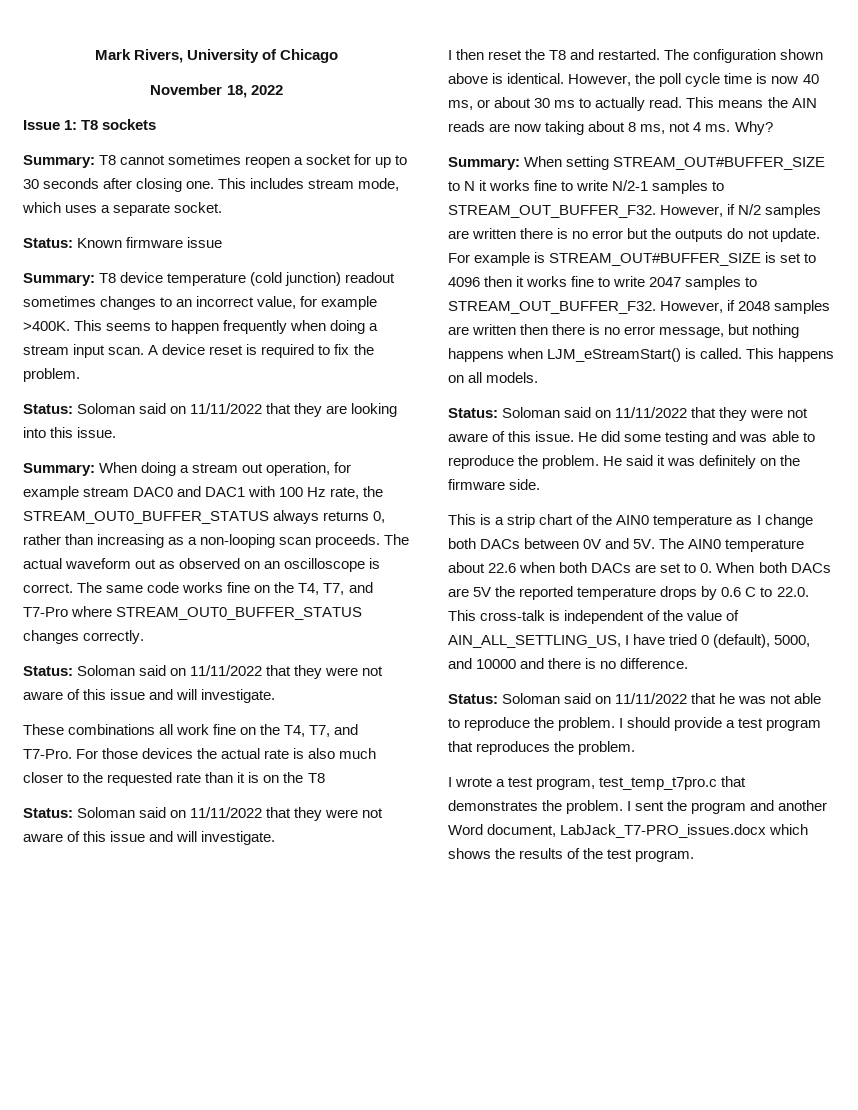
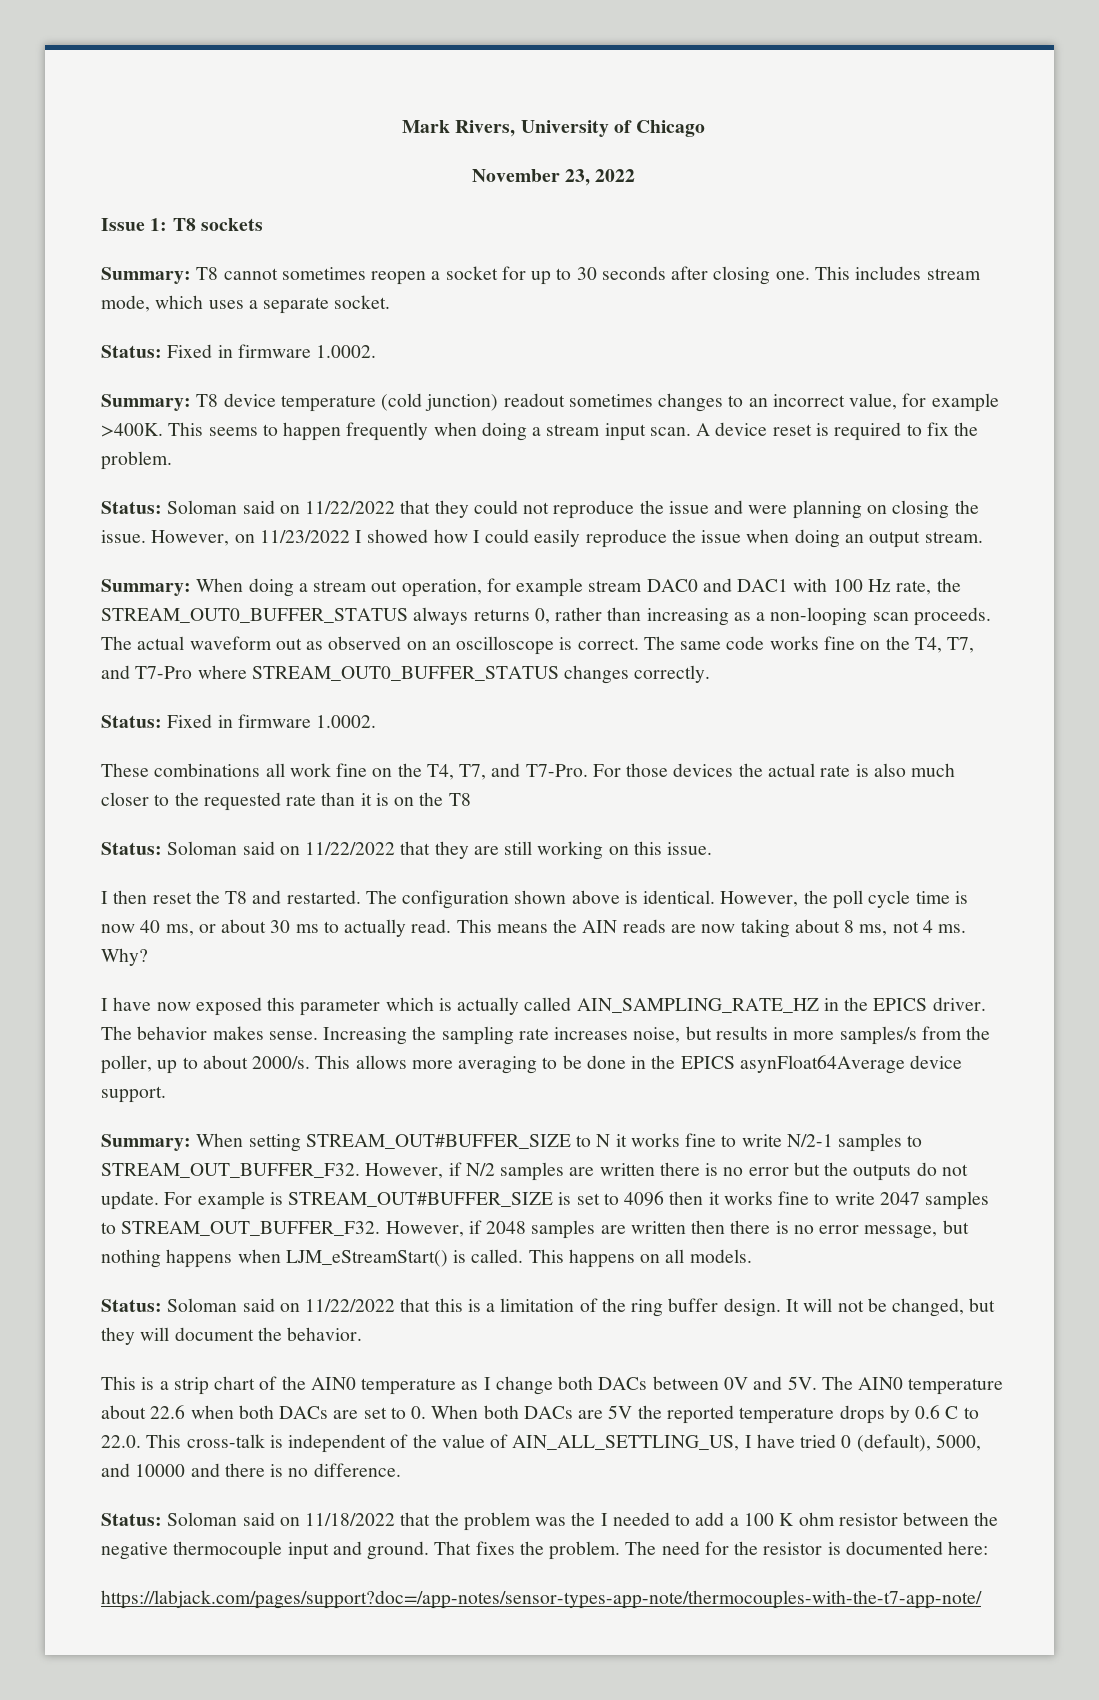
- November 18, 2022
+ November 23, 2022
  This includes stream mode, which uses a separate socket.
- Status: Known firmware issue
+ Status: Fixed in firmware 1.0002.
- Status: Soloman said on 11/11/2022 that they are looking into this issue.
+ Status: Soloman said on 11/22/2022 that they could not reproduce the issue and were planning on closing the issue. However, on 11/23/2022 I showed how I could easily reproduce the issue when doing an output stream.
  The same code works fine on the T4, T7, and T7-Pro where STREAM_OUT0_BUFFER_STATUS changes correctly.
- Status: Soloman said on 11/11/2022 that they were not aware of this issue and will investigate.
+ Status: Fixed in firmware 1.0002.
  For those devices the actual rate is also much closer to the requested rate than it is on the T8
- Status: Soloman said on 11/11/2022 that they were not aware of this issue and will investigate.
+ Status: Soloman said on 11/22/2022 that they are still working on this issue.
+ I have now exposed this parameter which is actually called AIN_SAMPLING_RATE_HZ in the EPICS driver. The behavior makes sense. Increasing the sampling rate increases noise, but results in more samples/s from the poller, up to about 2000/s. This allows more averaging to be done in the EPICS asynFloat64Average device support.
- Status: Soloman said on 11/11/2022 that they were not aware of this issue. He did some testing and was able to reproduce the problem. He said it was definitely on the firmware side.
+ Status: Soloman said on 11/22/2022 that this is a limitation of the ring buffer design. It will not be changed, but they will document the behavior.
- Status: Soloman said on 11/11/2022 that he was not able to reproduce the problem. I should provide a test program that reproduces the problem.
- I wrote a test program, test_temp_t7pro.c that demonstrates the problem. I sent the program and another Word document, LabJack_T7-PRO_issues.docx which shows the results of the test program.
+ Status: Soloman said on 11/18/2022 that the problem was the I needed to add a 100 K ohm resistor between the negative thermocouple input and ground. That fixes the problem. The need for the resistor is documented here:
+ https://labjack.com/pages/support?doc=/app-notes/sensor-types-app-note/thermocouples-with-the-t7-app-note/

